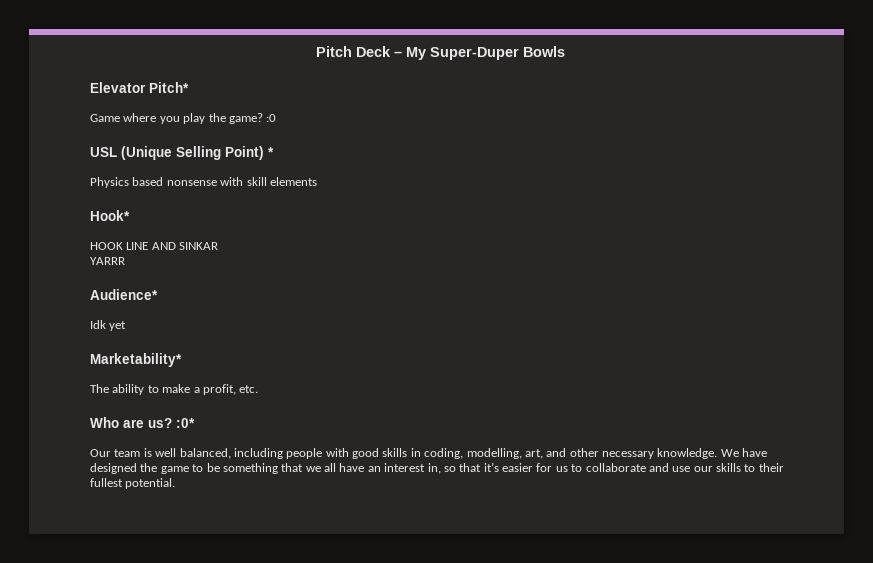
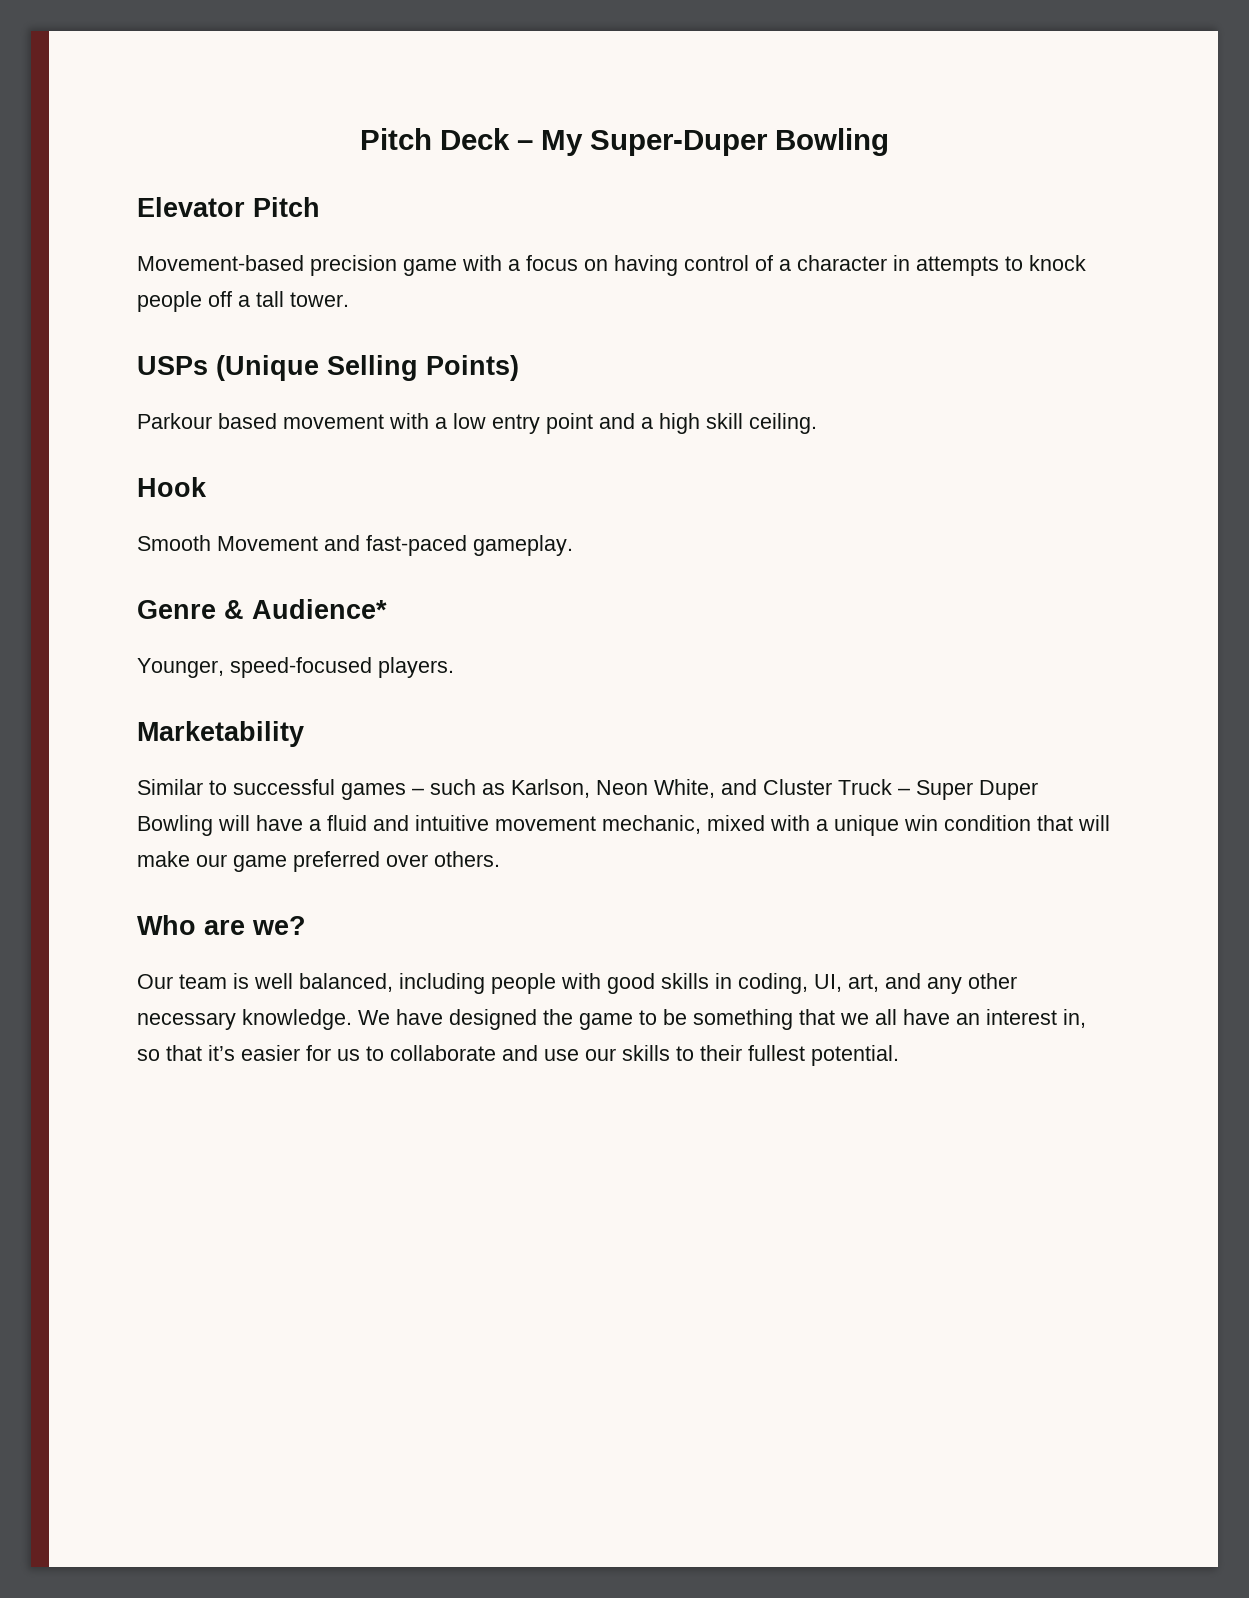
- Pitch Deck – My Super-Duper Bowls
+ Pitch Deck – My Super-Duper Bowling
- Elevator Pitch*
- Game where you play the game? :0
- USL (Unique Selling Point) *
- Physics based nonsense with skill elements
- Hook*
- HOOK LINE AND SINKAR
- YARRR
- Audience*
- Idk yet
- Marketability*
- The ability to make a profit, etc.
+ Elevator Pitch
+ Movement-based precision game with a focus on having control of a character in attempts to knock people off a tall tower.
+ USPs (Unique Selling Points)
+ Parkour based movement with a low entry point and a high skill ceiling.
+ Hook
+ Smooth Movement and fast-paced gameplay.
+ Genre & Audience*
+ Younger, speed-focused players.
+ Marketability
+ Similar to successful games – such as Karlson, Neon White, and Cluster Truck – Super Duper Bowling will have a fluid and intuitive movement mechanic, mixed with a unique win condition that will make our game preferred over others.
- Who are us? :0*
+ Who are we?
- Our team is well balanced, including people with good skills in coding, modelling, art, and other necessary knowledge.
+ Our team is well balanced, including people with good skills in coding, UI, art, and any other necessary knowledge.

